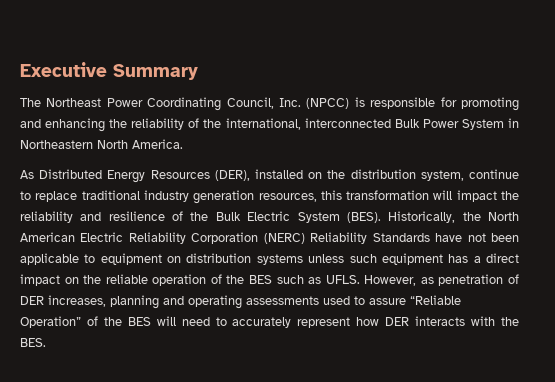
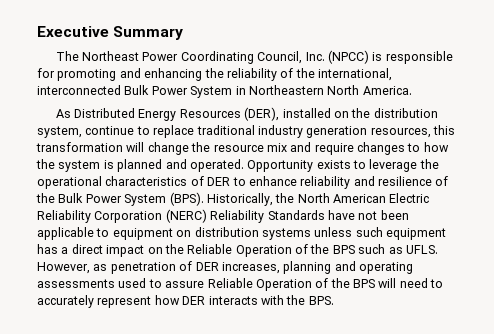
- As Distributed Energy Resources (DER), installed on the distribution system, continue to replace traditional industry generation resources, this transformation will impact the reliability and resilience of the Bulk Electric System (BES).
+ As Distributed Energy Resources (DER), installed on the distribution system, continue to replace traditional industry generation resources, this transformation will change the resource mix and require changes to how the system is planned and operated. Opportunity exists to leverage the operational characteristics of DER to enhance reliability and resilience of the Bulk Power System (BPS).
- Historically, the North American Electric Reliability Corporation (NERC) Reliability Standards have not been applicable to equipment on distribution systems unless such equipment has a direct impact on the reliable operation of the BES such as UFLS.
+ Historically, the North American Electric Reliability Corporation (NERC) Reliability Standards have not been applicable to equipment on distribution systems unless such equipment has a direct impact on the Reliable Operation of the BPS such as UFLS.
- However, as penetration of DER increases, planning and operating assessments used to assure “Reliable Operation” of the BES will need to accurately represent how DER interacts with the BES.
+ However, as penetration of DER increases, planning and operating assessments used to assure Reliable Operation of the BPS will need to accurately represent how DER interacts with the BPS.

